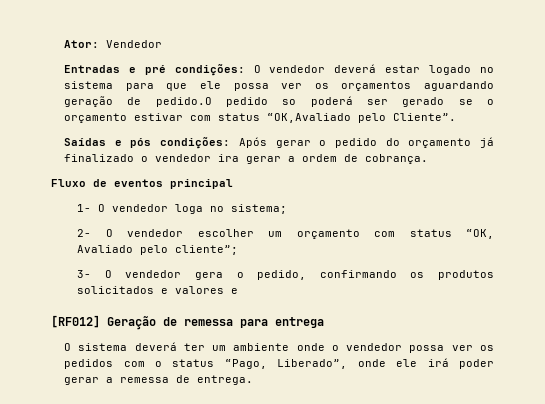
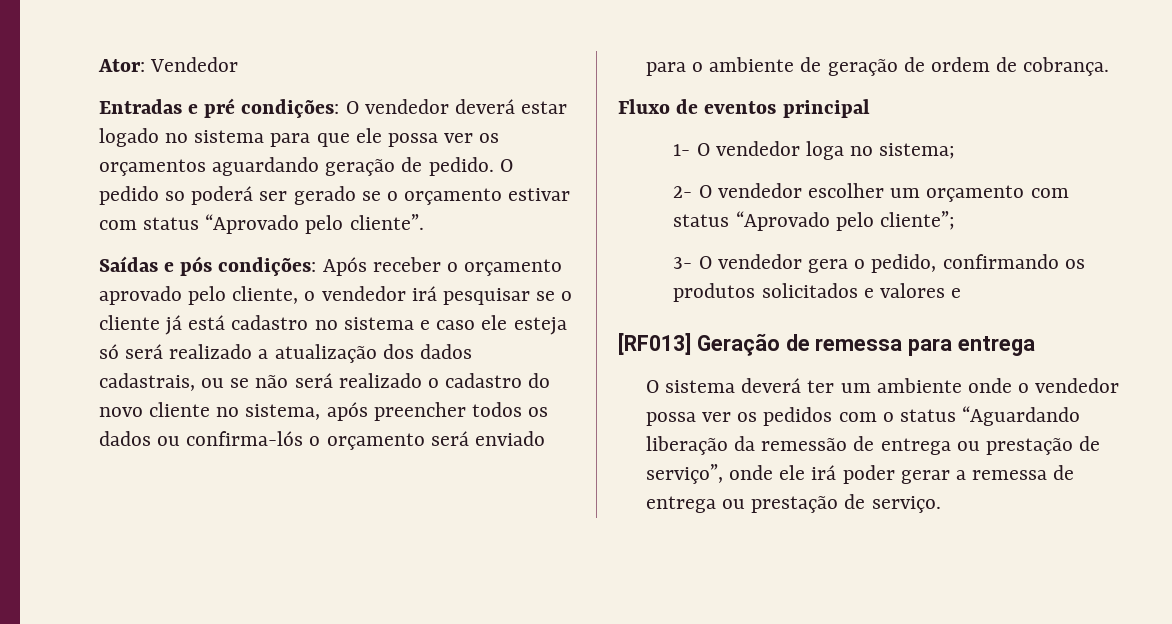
- Entradas e pré condições: O vendedor deverá estar logado no sistema para que ele possa ver os orçamentos aguardando geração de pedido.O pedido so poderá ser gerado se o orçamento estivar com status “OK,Avaliado pelo Cliente”.
+ Entradas e pré condições: O vendedor deverá estar logado no sistema para que ele possa ver os orçamentos aguardando geração de pedido. O pedido so poderá ser gerado se o orçamento estivar com status “Aprovado pelo cliente”.
- Saídas e pós condições: Após gerar o pedido do orçamento já finalizado o vendedor ira gerar a ordem de cobrança.
+ Saídas e pós condições: Após receber o orçamento aprovado pelo cliente, o vendedor irá pesquisar se o cliente já está cadastro no sistema e caso ele esteja só será realizado a atualização dos dados cadastrais, ou se não será realizado o cadastro do novo cliente no sistema, após preencher todos os dados ou confirma-lós o orçamento será enviado para o ambiente de geração de ordem de cobrança.
- 2- O vendedor escolher um orçamento com status “OK, Avaliado pelo cliente”;
+ 2- O vendedor escolher um orçamento com status “Aprovado pelo cliente”;
- [RF012] Geração de remessa para entrega
+ [RF013] Geração de remessa para entrega
- O sistema deverá ter um ambiente onde o vendedor possa ver os pedidos com o status “Pago, Liberado”, onde ele irá poder gerar a remessa de entrega.
+ O sistema deverá ter um ambiente onde o vendedor possa ver os pedidos com o status “Aguardando liberação da remessão de entrega ou prestação de serviço”, onde ele irá poder gerar a remessa de entrega ou prestação de serviço.

